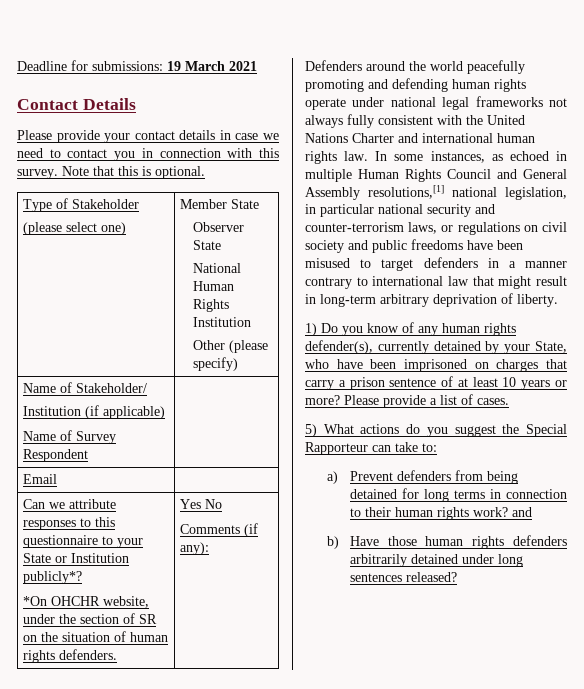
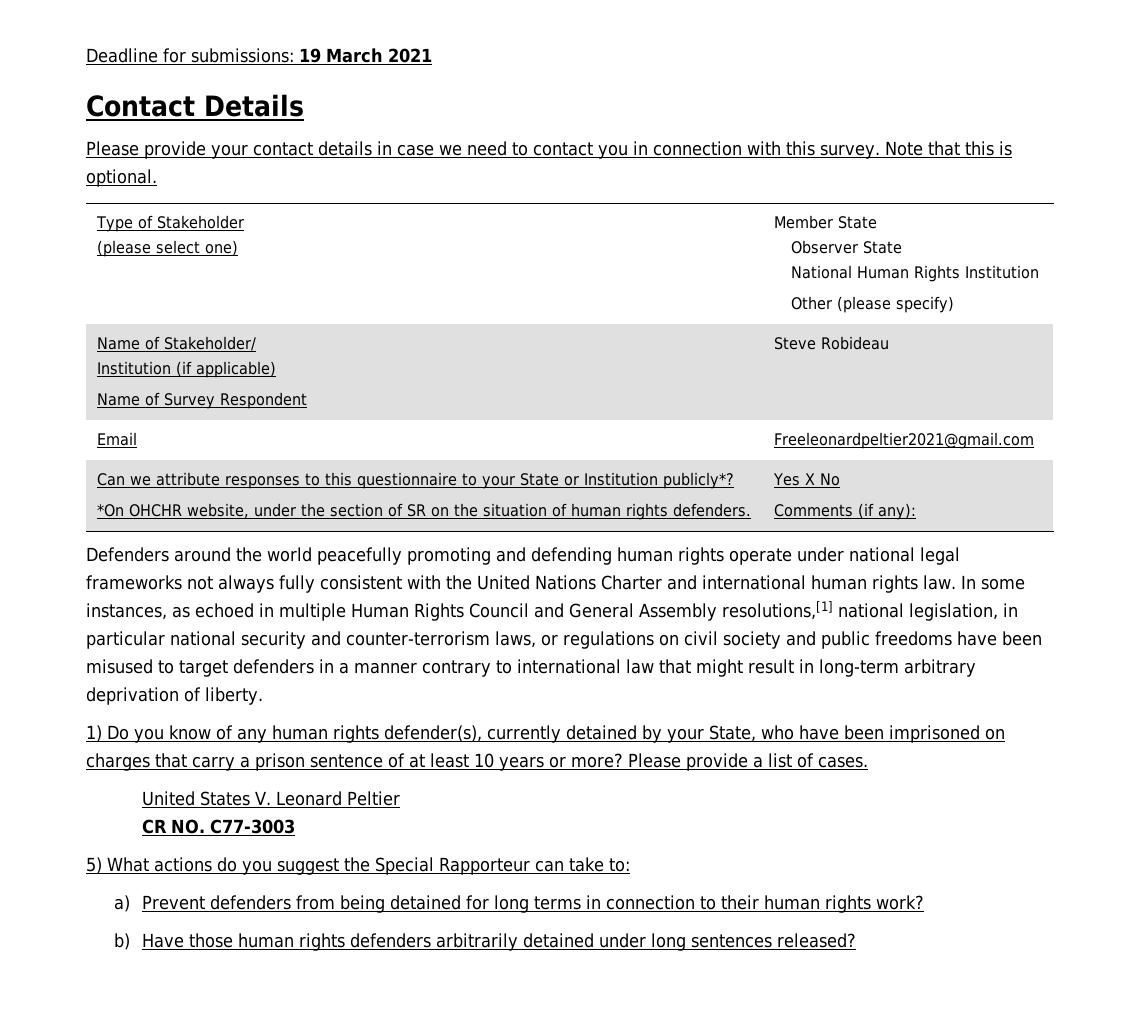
  Name of Stakeholder/
  Institution (if applicable)
- Name of Survey Respondent |
+ Name of Survey Respondent | Steve Robideau
- Email |
+ Email | Freeleonardpeltier2021@gmail.com
  Can we attribute responses to this questionnaire to your State or Institution publicly*?
- *On OHCHR website, under the section of SR on the situation of human rights defenders. | Yes No
+ *On OHCHR website, under the section of SR on the situation of human rights defenders. | Yes X No
+ United States V. Leonard Peltier
+ CR NO. C77-3003
- a) Prevent defenders from being detained for long terms in connection to their human rights work? and
+ a) Prevent defenders from being detained for long terms in connection to their human rights work?

